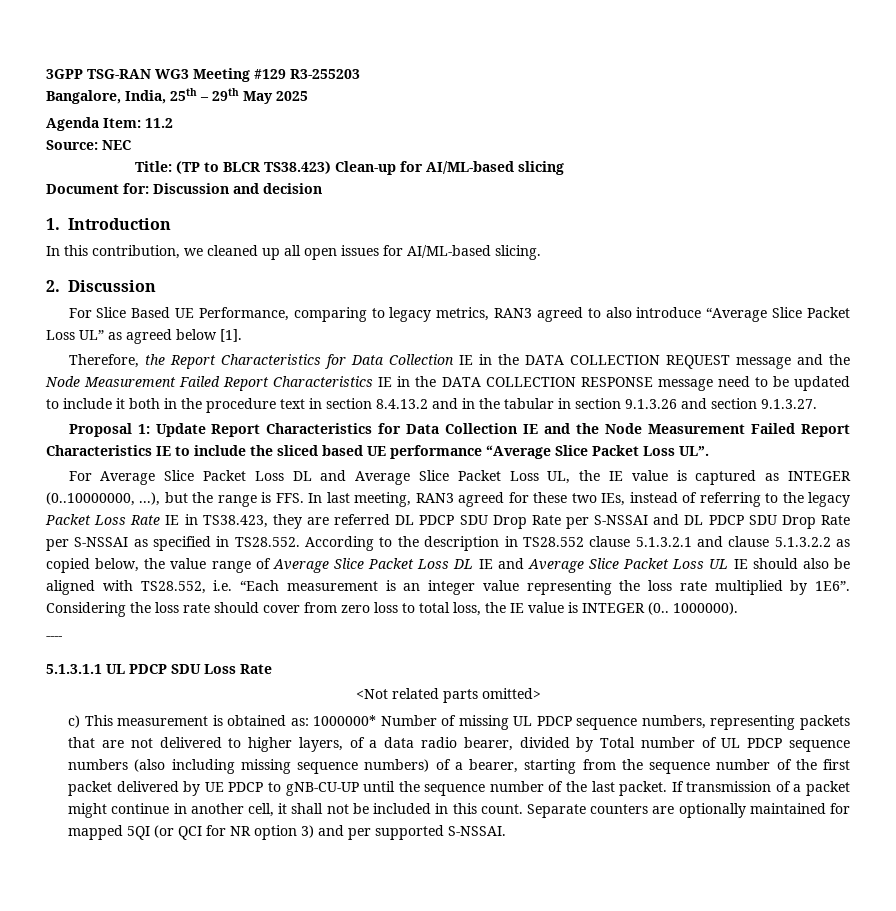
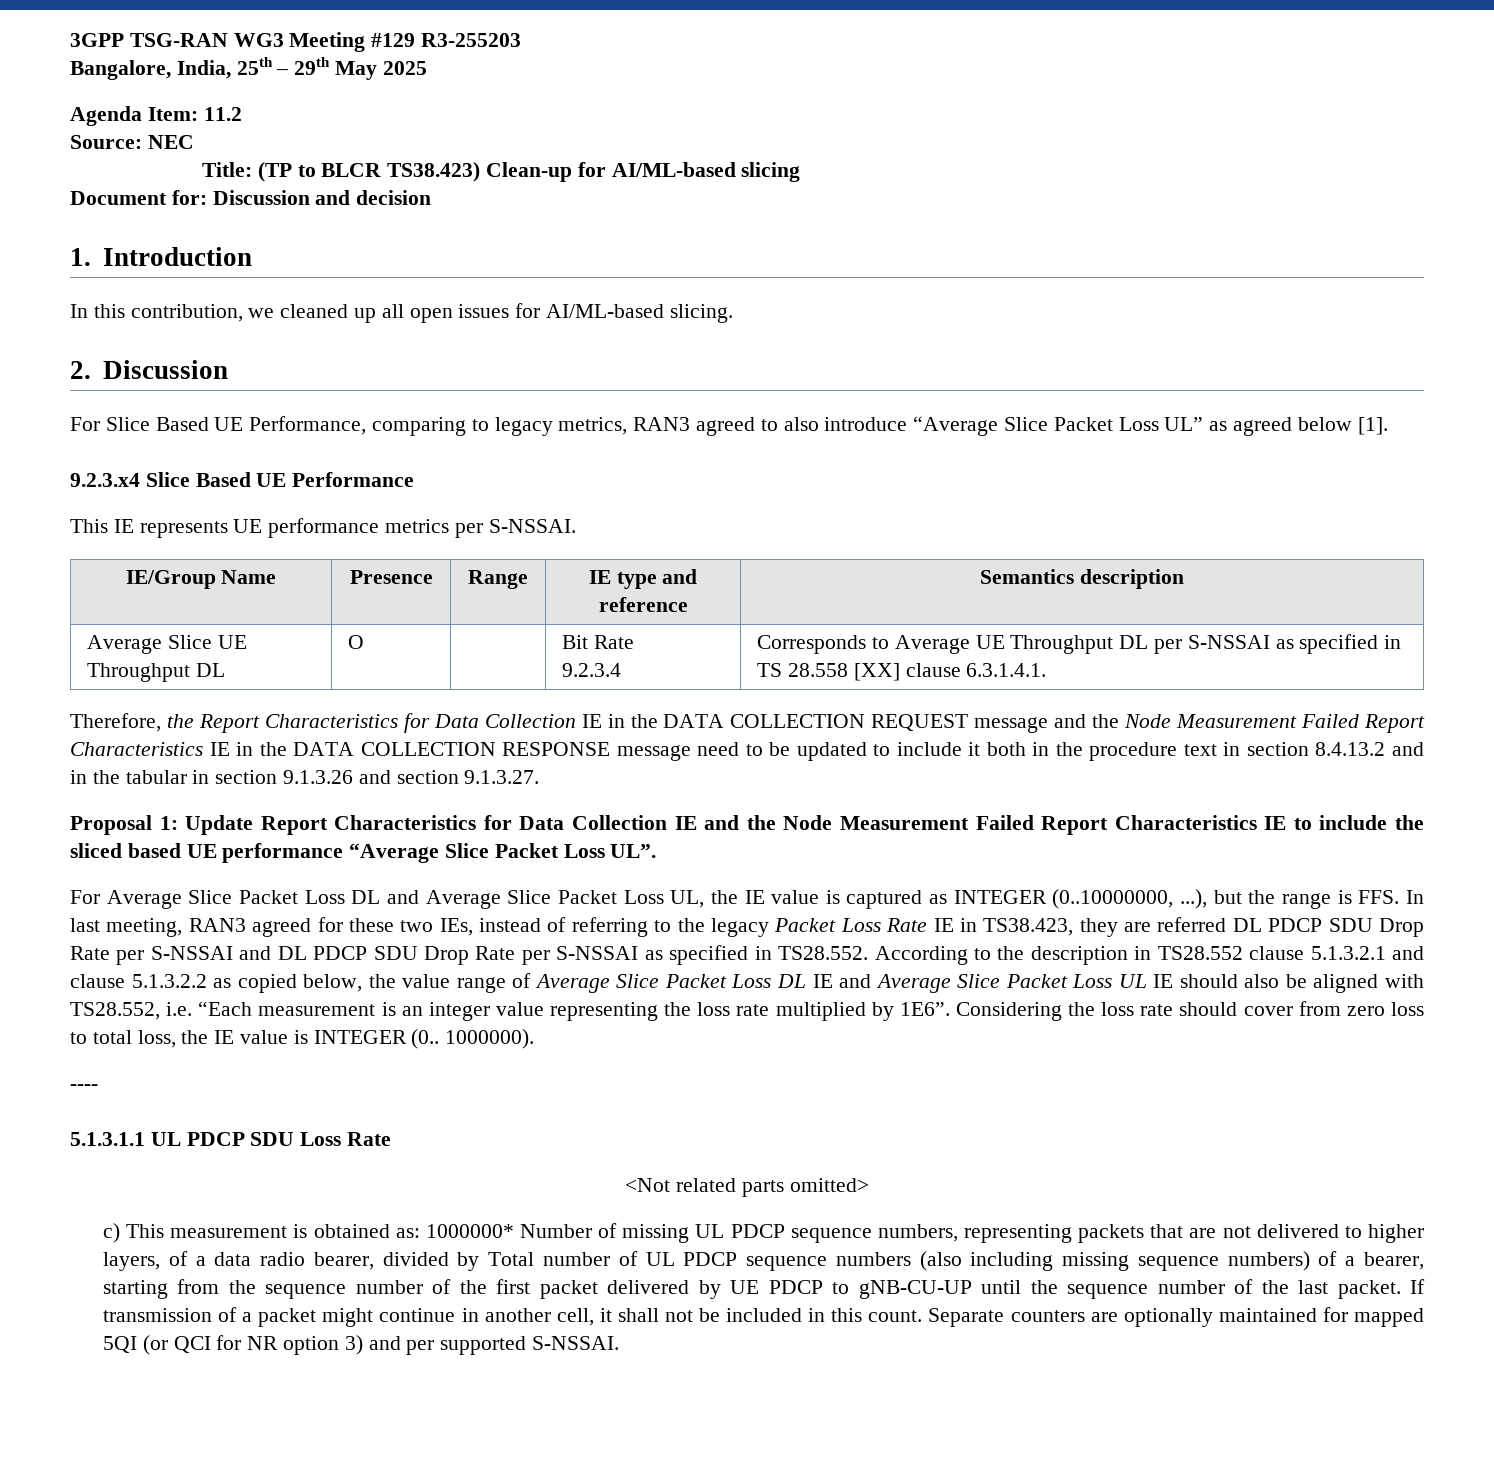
+ 9.2.3.x4 Slice Based UE Performance
+ This IE represents UE performance metrics per S-NSSAI.
+ IE/Group Name | Presence | Range | IE type and reference | Semantics description
+ Average Slice UE Throughput DL | O | | Bit Rate
+ 9.2.3.4 | Corresponds to Average UE Throughput DL per S-NSSAI as specified in TS 28.558 [XX] clause 6.3.1.4.1.

